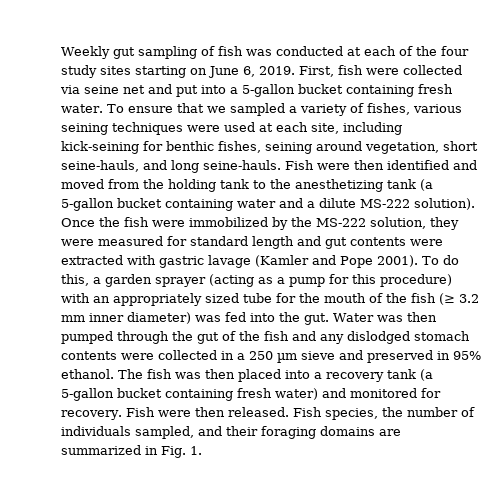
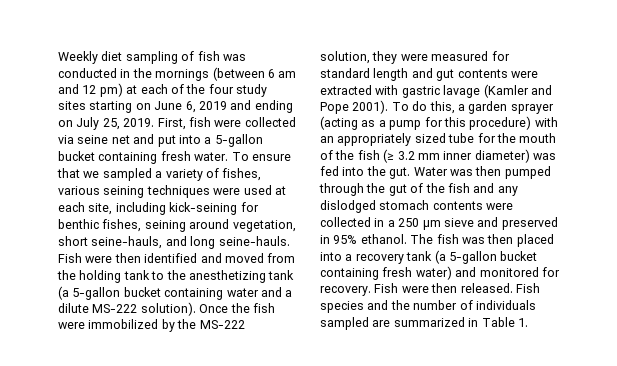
- Weekly gut sampling of fish was conducted at each of the four study sites starting on June 6, 2019.
+ Weekly diet sampling of fish was conducted in the mornings (between 6 am and 12 pm) at each of the four study sites starting on June 6, 2019 and ending on July 25, 2019.
- Fish species, the number of individuals sampled, and their foraging domains are summarized in Fig. 1.
+ Fish species and the number of individuals sampled are summarized in Table 1.

